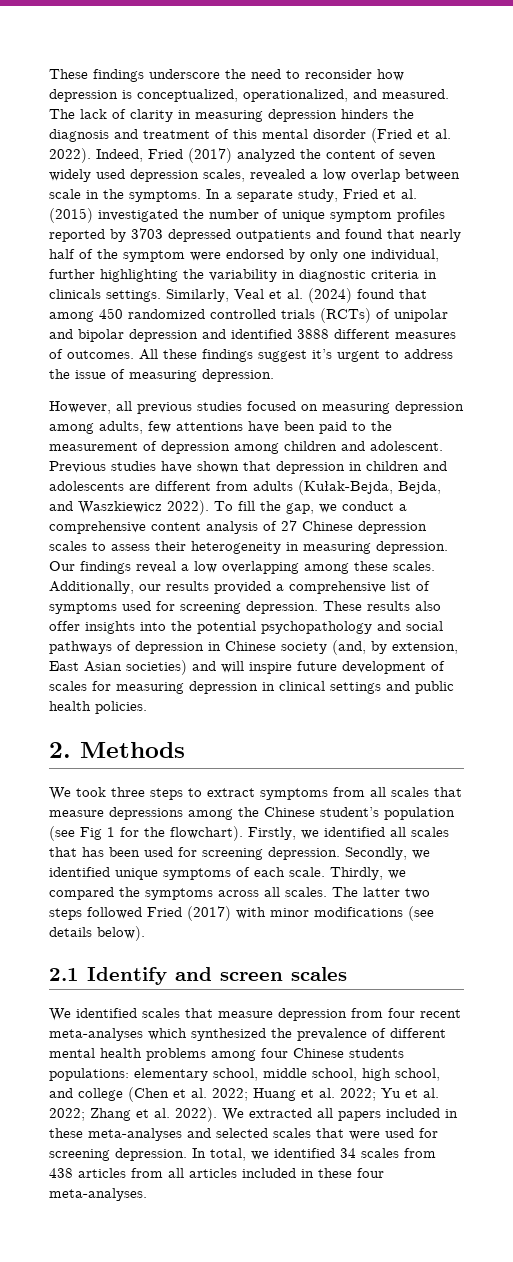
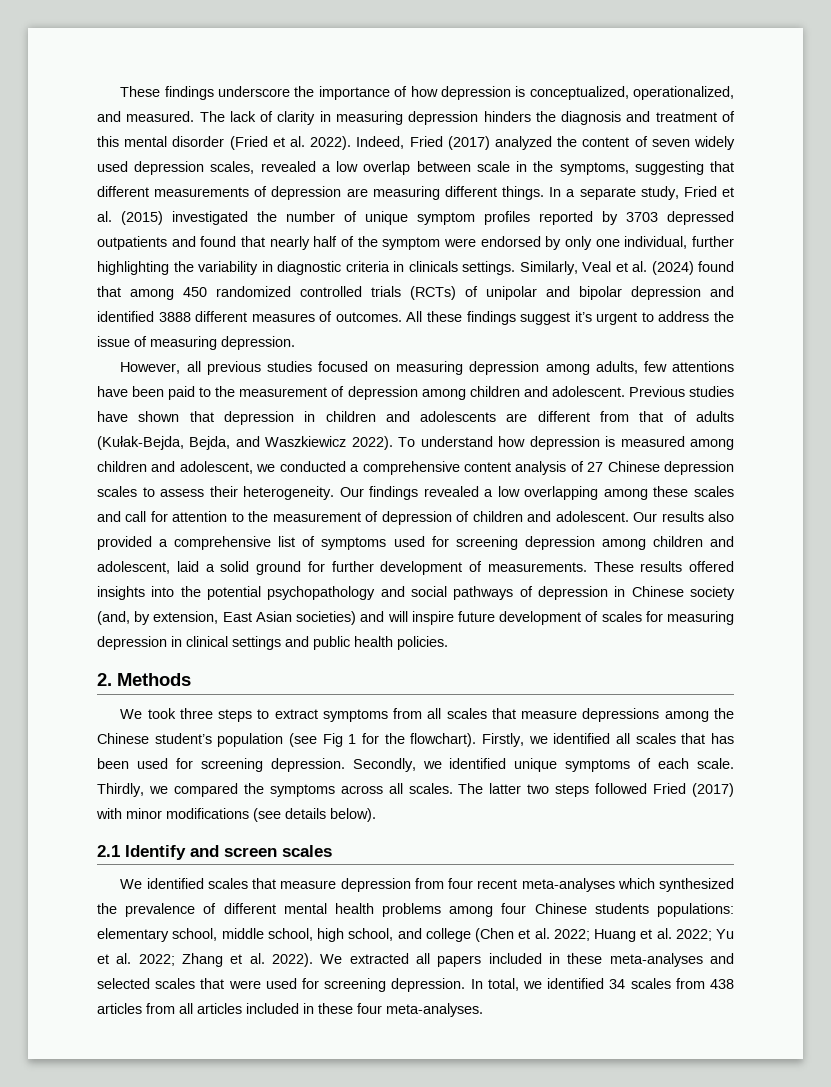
- These findings underscore the need to reconsider how depression is conceptualized, operationalized, and measured.
+ These findings underscore the importance of how depression is conceptualized, operationalized, and measured.
- Indeed, Fried (2017) analyzed the content of seven widely used depression scales, revealed a low overlap between scale in the symptoms.
+ Indeed, Fried (2017) analyzed the content of seven widely used depression scales, revealed a low overlap between scale in the symptoms, suggesting that different measurements of depression are measuring different things.
- Previous studies have shown that depression in children and adolescents are different from adults (Kułak-Bejda, Bejda, and Waszkiewicz 2022).
+ Previous studies have shown that depression in children and adolescents are different from that of adults (Kułak-Bejda, Bejda, and Waszkiewicz 2022).
- To fill the gap, we conduct a comprehensive content analysis of 27 Chinese depression scales to assess their heterogeneity in measuring depression.
+ To understand how depression is measured among children and adolescent, we conducted a comprehensive content analysis of 27 Chinese depression scales to assess their heterogeneity.
- Our findings reveal a low overlapping among these scales. Additionally, our results provided a comprehensive list of symptoms used for screening depression. These results also offer insights into the potential psychopathology and social pathways of depression in Chinese society (and, by extension, East Asian societies) and will inspire future development of scales for measuring depression in clinical settings and public health policies.
+ Our findings revealed a low overlapping among these scales and call for attention to the measurement of depression of children and adolescent. Our results also provided a comprehensive list of symptoms used for screening depression among children and adolescent, laid a solid ground for further development of measurements. These results offered insights into the potential psychopathology and social pathways of depression in Chinese society (and, by extension, East Asian societies) and will inspire future development of scales for measuring depression in clinical settings and public health policies.

